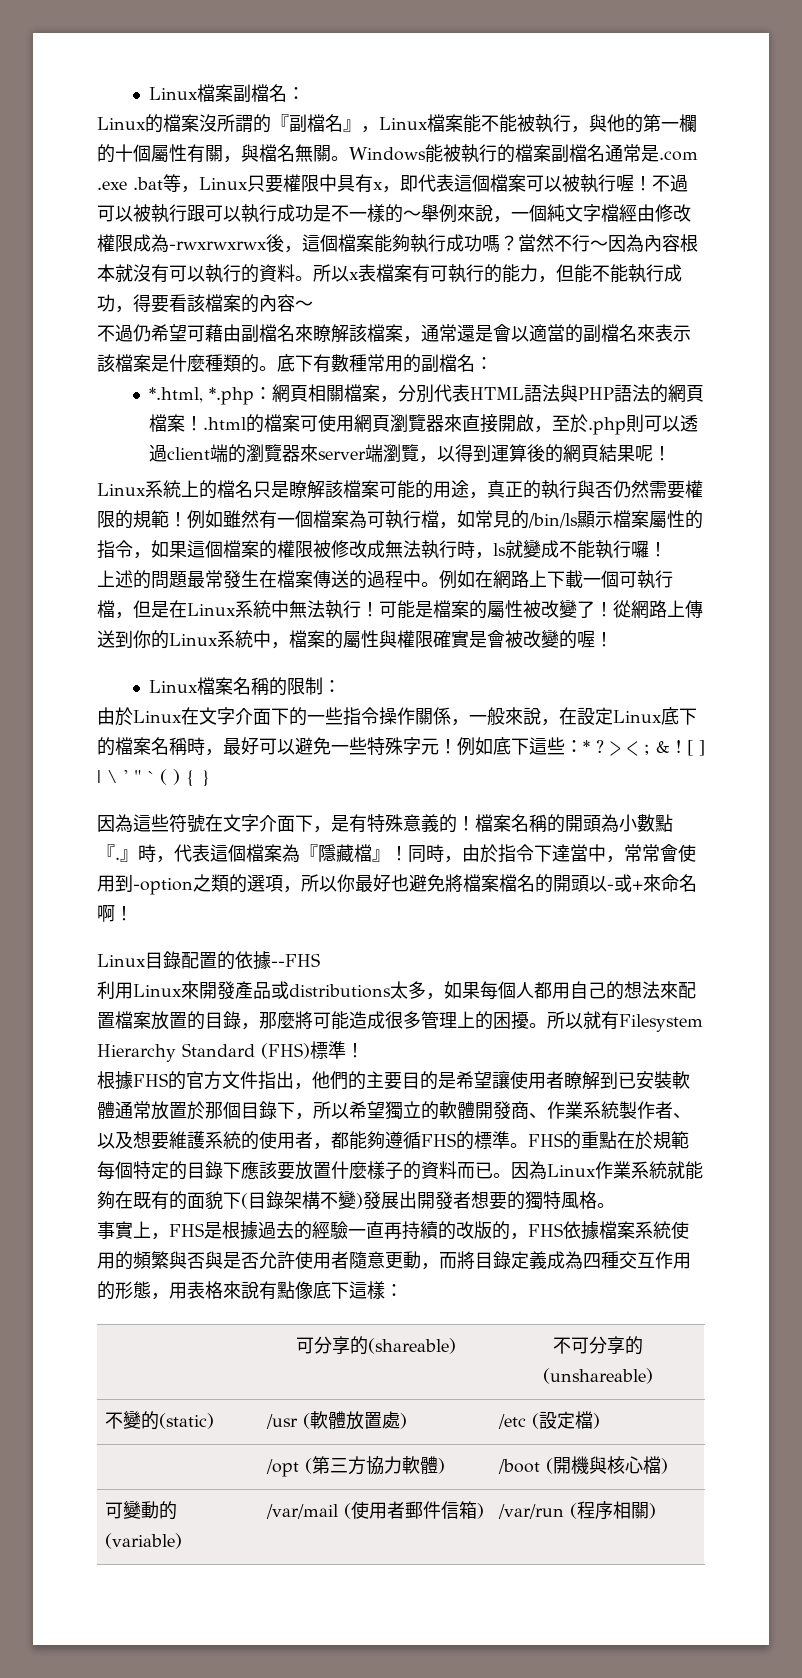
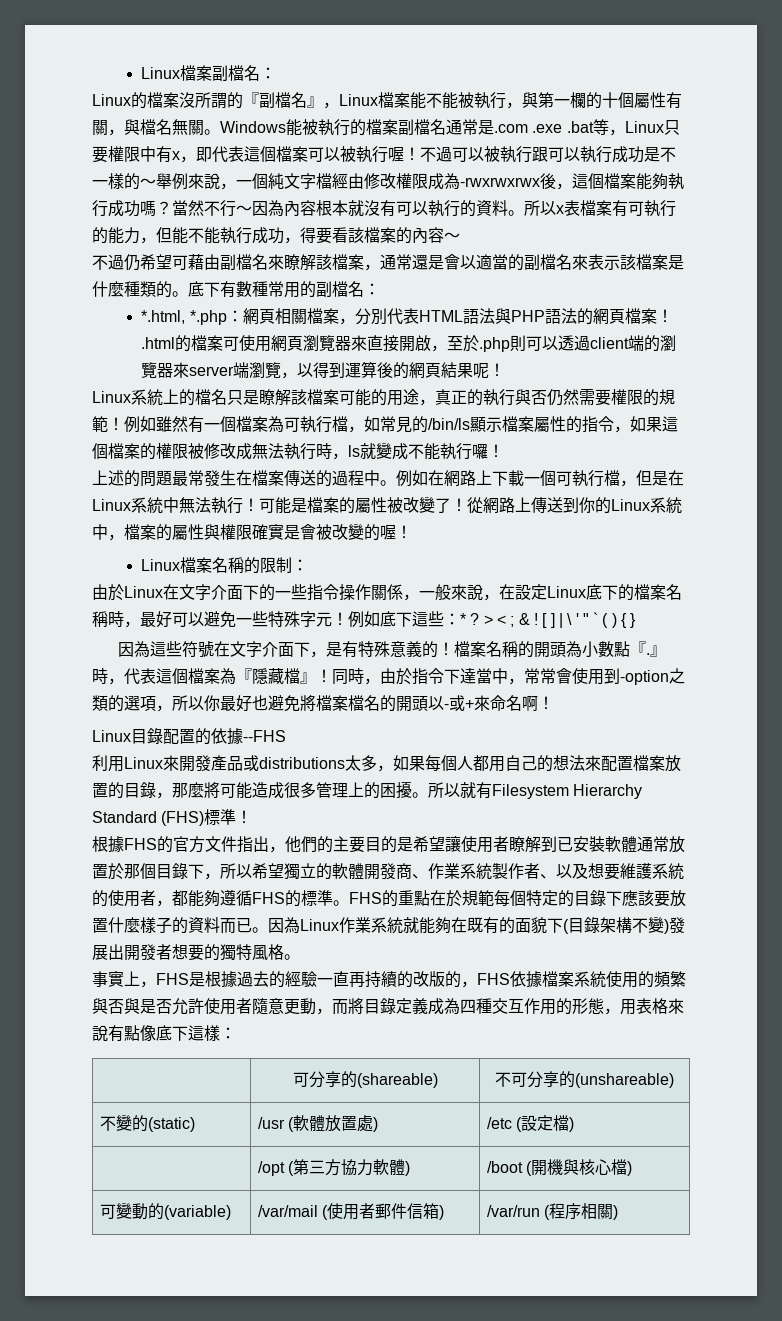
- Linux的檔案沒所謂的『副檔名』，Linux檔案能不能被執行，與他的第一欄的十個屬性有關，與檔名無關。
+ Linux的檔案沒所謂的『副檔名』，Linux檔案能不能被執行，與第一欄的十個屬性有關，與檔名無關。
- Windows能被執行的檔案副檔名通常是.com .exe .bat等，Linux只要權限中具有x，即代表這個檔案可以被執行喔！
+ Windows能被執行的檔案副檔名通常是.com .exe .bat等，Linux只要權限中有x，即代表這個檔案可以被執行喔！

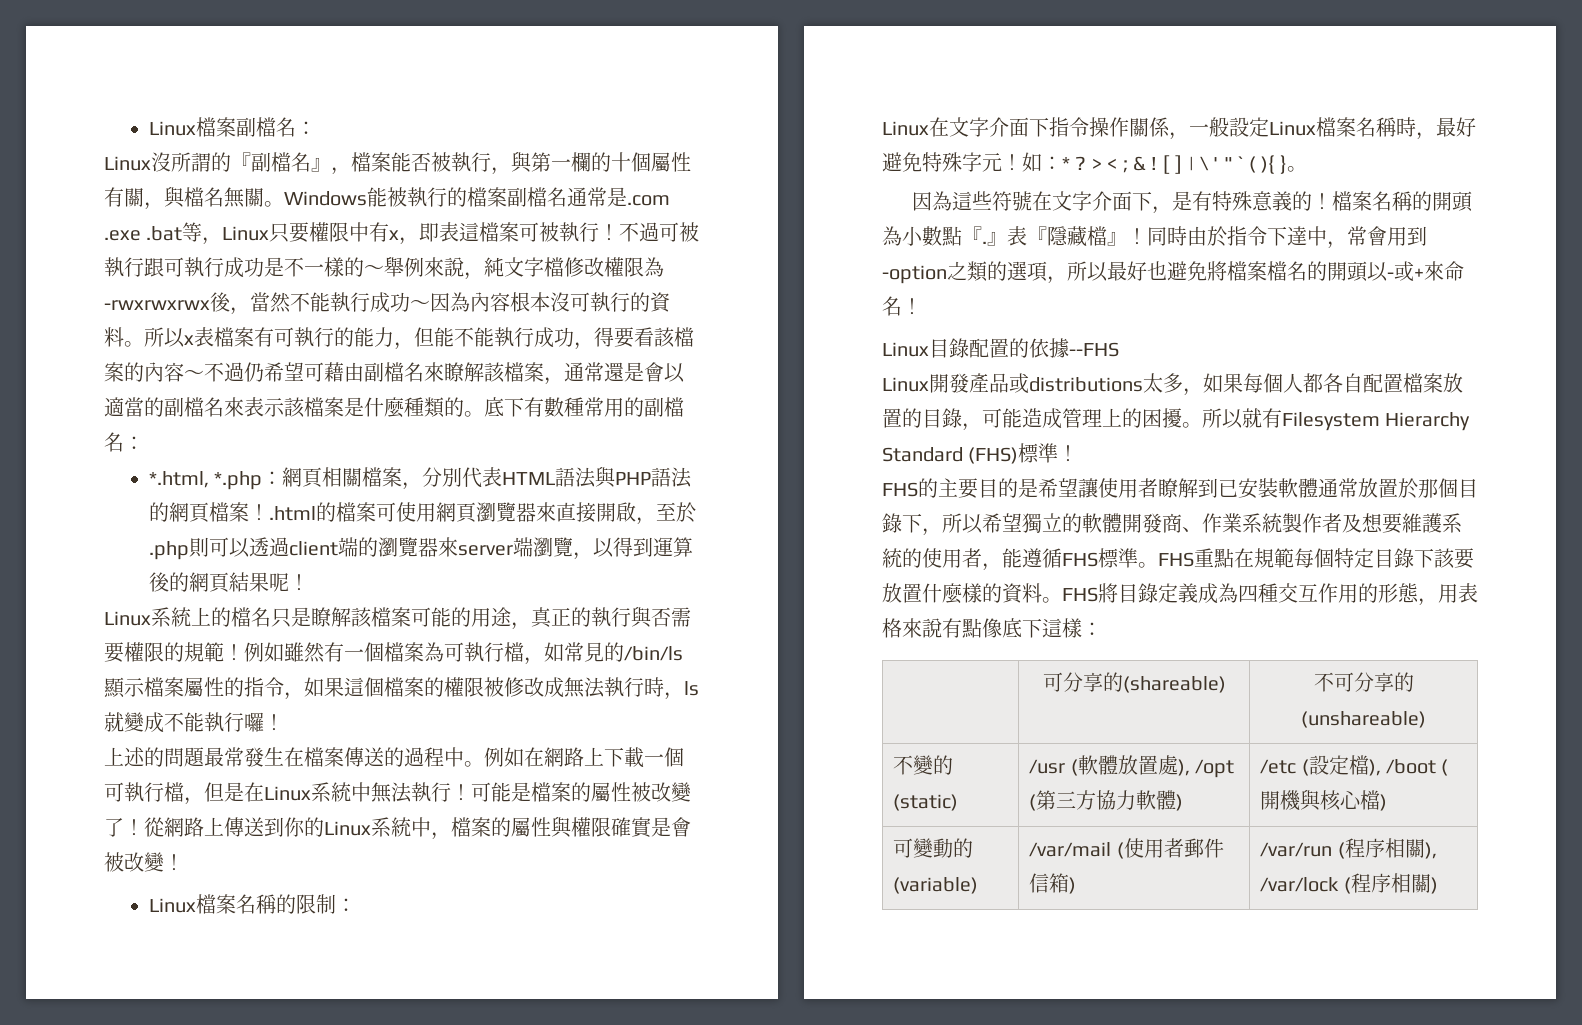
- Linux的檔案沒所謂的『副檔名』，Linux檔案能不能被執行，與第一欄的十個屬性有關，與檔名無關。
+ Linux沒所謂的『副檔名』，檔案能否被執行，與第一欄的十個屬性有關，與檔名無關。
- Windows能被執行的檔案副檔名通常是.com .exe .bat等，Linux只要權限中有x，即代表這個檔案可以被執行喔！
+ Windows能被執行的檔案副檔名通常是.com .exe .bat等，Linux只要權限中有x，即表這檔案可被執行！
- 不過可以被執行跟可以執行成功是不一樣的～舉例來說，一個純文字檔經由修改權限成為-rwxrwxrwx後，這個檔案能夠執行成功嗎？當然不行～因為內容根本就沒有可以執行的資料。
+ 不過可被執行跟可執行成功是不一樣的～舉例來說，純文字檔修改權限為-rwxrwxrwx後，當然不能執行成功～因為內容根本沒可執行的資料。
- 所以x表檔案有可執行的能力，但能不能執行成功，得要看該檔案的內容～
- 不過仍希望可藉由副檔名來瞭解該檔案，通常還是會以適當的副檔名來表示該檔案是什麼種類的。
+ 所以x表檔案有可執行的能力，但能不能執行成功，得要看該檔案的內容～不過仍希望可藉由副檔名來瞭解該檔案，通常還是會以適當的副檔名來表示該檔案是什麼種類的。
- Linux系統上的檔名只是瞭解該檔案可能的用途，真正的執行與否仍然需要權限的規範！
+ Linux系統上的檔名只是瞭解該檔案可能的用途，真正的執行與否需要權限的規範！
- 從網路上傳送到你的Linux系統中，檔案的屬性與權限確實是會被改變的喔！
+ 從網路上傳送到你的Linux系統中，檔案的屬性與權限確實是會被改變！
- 由於Linux在文字介面下的一些指令操作關係，一般來說，在設定Linux底下的檔案名稱時，最好可以避免一些特殊字元！例如底下這些：* ?
+ Linux在文字介面下指令操作關係，一般設定Linux檔案名稱時，最好避免特殊字元！如：* ?
- [ ] | \ ' " ` ( ) { }
+ [ ] | \ ' " ` ( ){ }。
- 檔案名稱的開頭為小數點『.』時，代表這個檔案為『隱藏檔』！
+ 檔案名稱的開頭為小數點『.』表『隱藏檔』！
- 同時，由於指令下達當中，常常會使用到-option之類的選項，所以你最好也避免將檔案檔名的開頭以-或+來命名啊！
+ 同時由於指令下達中，常會用到-option之類的選項，所以最好也避免將檔案檔名的開頭以-或+來命名！
- 利用Linux來開發產品或distributions太多，如果每個人都用自己的想法來配置檔案放置的目錄，那麼將可能造成很多管理上的困擾。
+ Linux開發產品或distributions太多，如果每個人都各自配置檔案放置的目錄，可能造成管理上的困擾。
- 根據FHS的官方文件指出，他們的主要目的是希望讓使用者瞭解到已安裝軟體通常放置於那個目錄下，所以希望獨立的軟體開發商、作業系統製作者、以及想要維護系統的使用者，都能夠遵循FHS的標準。
+ FHS的主要目的是希望讓使用者瞭解到已安裝軟體通常放置於那個目錄下，所以希望獨立的軟體開發商、作業系統製作者及想要維護系統的使用者，能遵循FHS標準。
- FHS的重點在於規範每個特定的目錄下應該要放置什麼樣子的資料而已。因為Linux作業系統就能夠在既有的面貌下(目錄架構不變)發展出開發者想要的獨特風格。
- 事實上，FHS是根據過去的經驗一直再持續的改版的，FHS依據檔案系統使用的頻繁與否與是否允許使用者隨意更動，而將目錄定義成為四種交互作用的形態，用表格來說有點像底下這樣：
+ FHS重點在規範每個特定目錄下該要放置什麼樣的資料。FHS將目錄定義成為四種交互作用的形態，用表格來說有點像底下這樣：
- 不變的(static) | /usr (軟體放置處) | /etc (設定檔)
- | /opt (第三方協力軟體) | /boot (開機與核心檔)
+ 不變的(static) | /usr (軟體放置處), /opt (第三方協力軟體) | /etc (設定檔), /boot (開機與核心檔)
- 可變動的(variable) | /var/mail (使用者郵件信箱) | /var/run (程序相關)
+ 可變動的(variable) | /var/mail (使用者郵件信箱) | /var/run (程序相關), /var/lock (程序相關)

